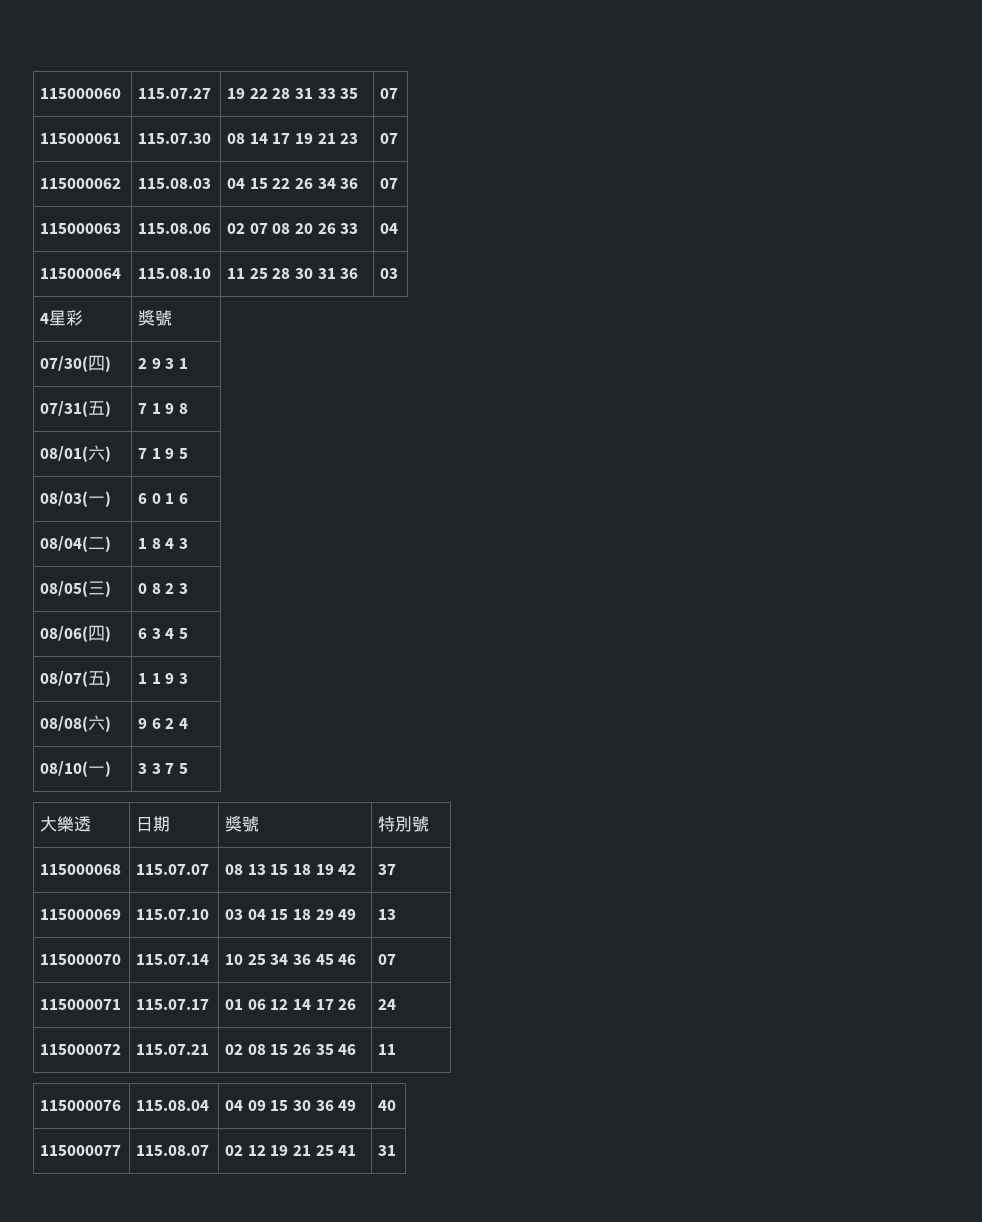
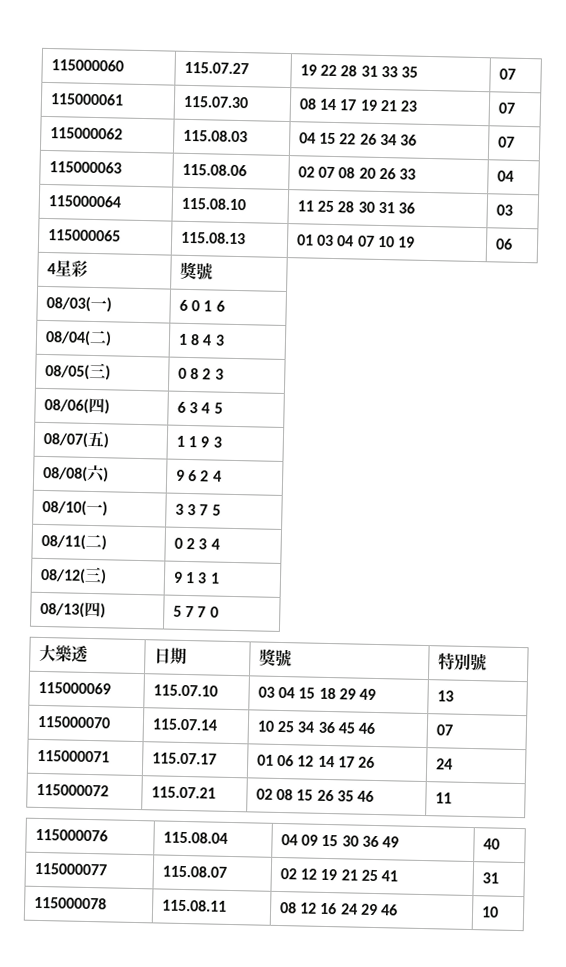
+ 115000065 | 115.08.13 | 01 03 04 07 10 19 | 06
  4星彩 | 獎號
- 07/30(四) | 2 9 3 1
- 07/31(五) | 7 1 9 8
- 08/01(六) | 7 1 9 5
+ 08/11(二) | 0 2 3 4
+ 08/12(三) | 9 1 3 1
+ 08/13(四) | 5 7 7 0
- 115000068 | 115.07.07 | 08 13 15 18 19 42 | 37
+ 115000078 | 115.08.11 | 08 12 16 24 29 46 | 10

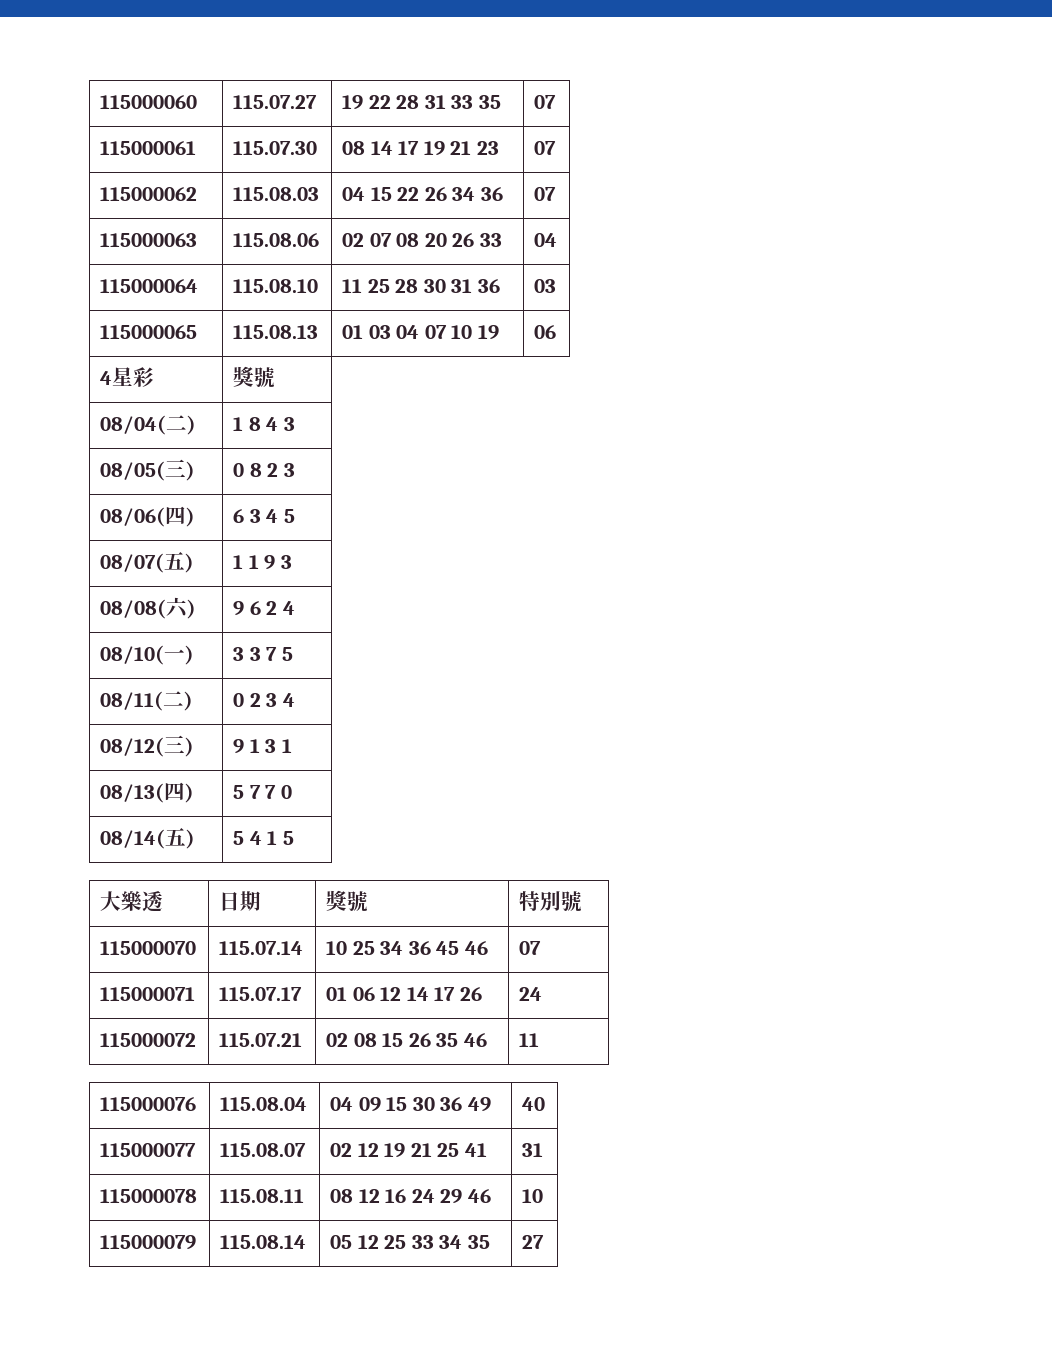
- 08/03(一) | 6 0 1 6
+ 08/14(五) | 5 4 1 5
- 115000069 | 115.07.10 | 03 04 15 18 29 49 | 13
+ 115000079 | 115.08.14 | 05 12 25 33 34 35 | 27

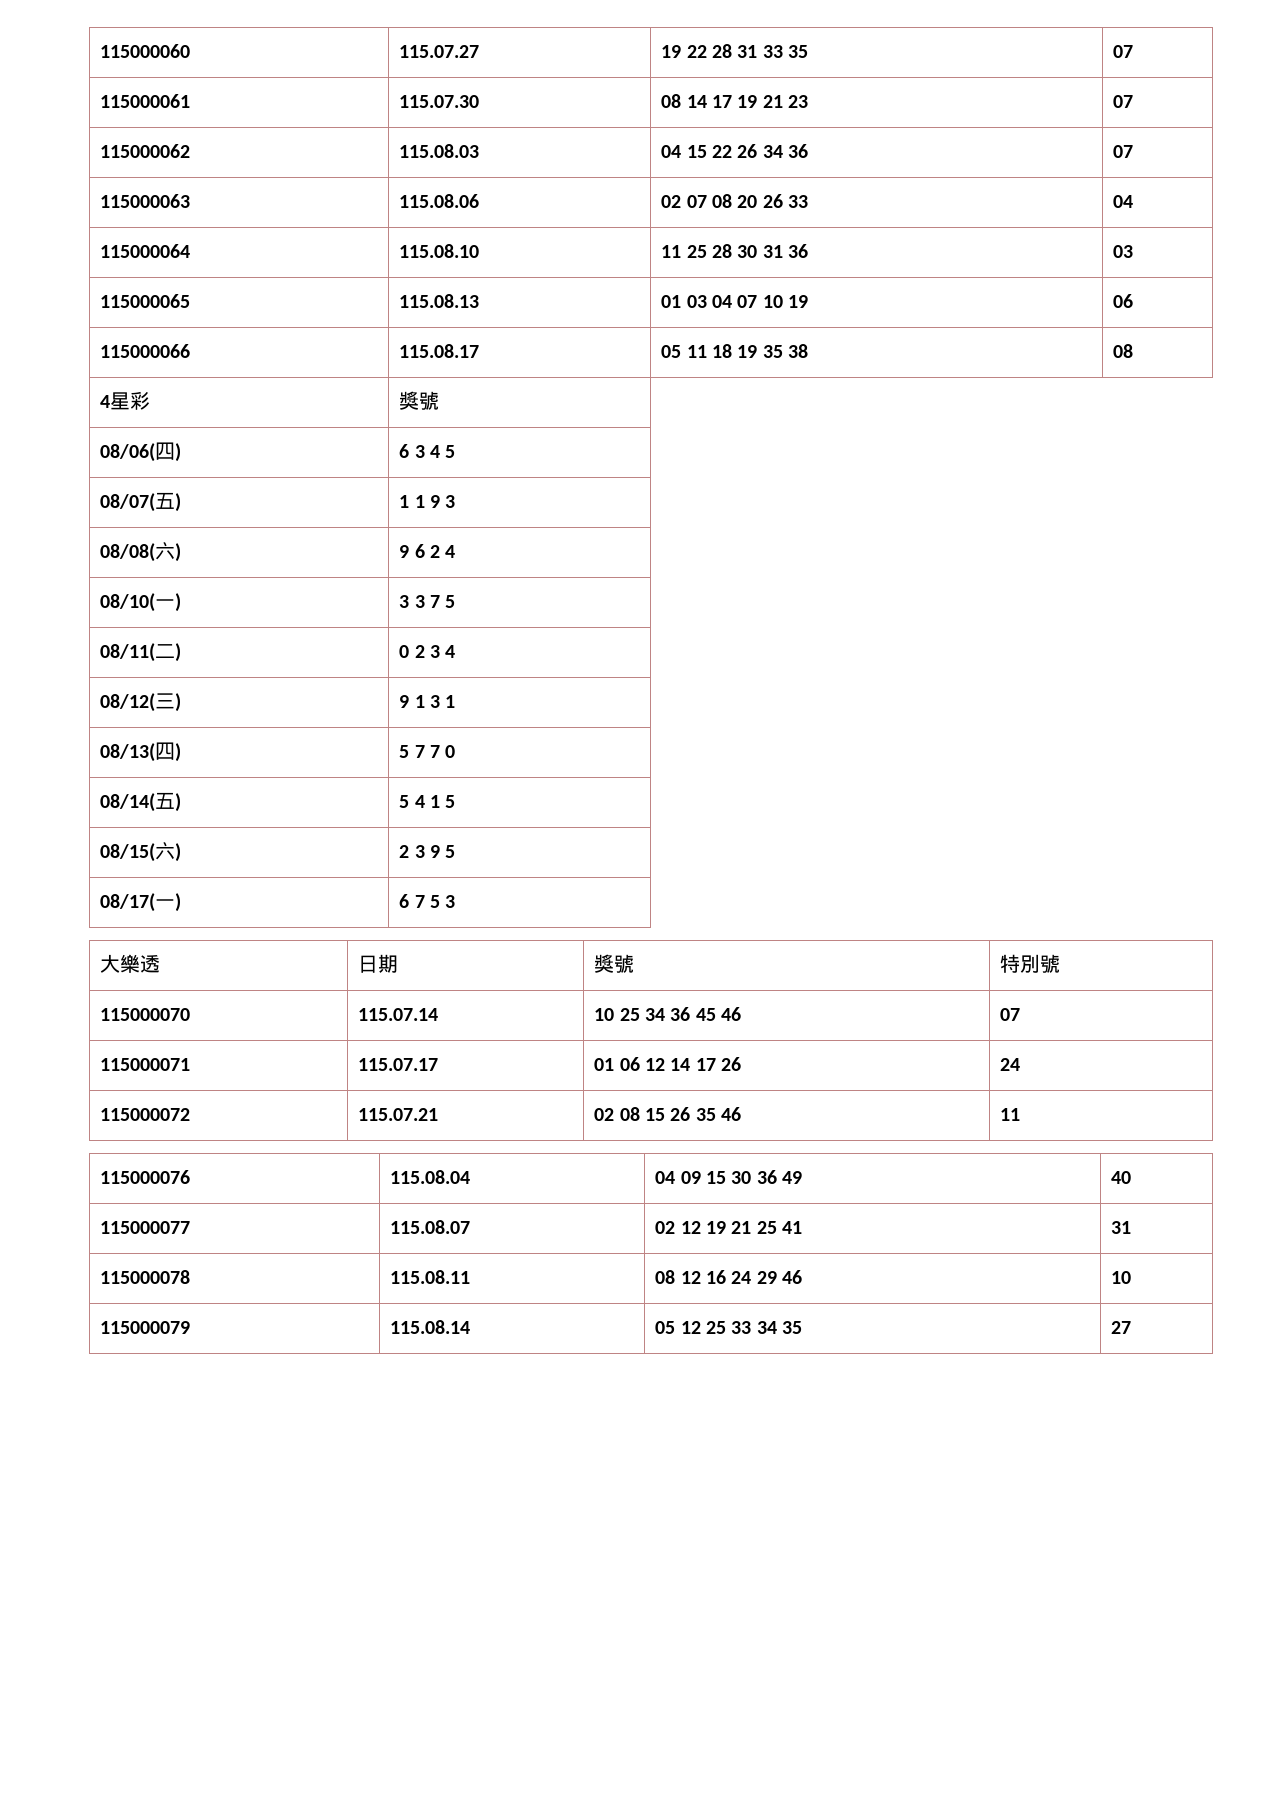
+ 115000066 | 115.08.17 | 05 11 18 19 35 38 | 08
  4星彩 | 獎號
- 08/04(二) | 1 8 4 3
- 08/05(三) | 0 8 2 3
+ 08/15(六) | 2 3 9 5
+ 08/17(一) | 6 7 5 3

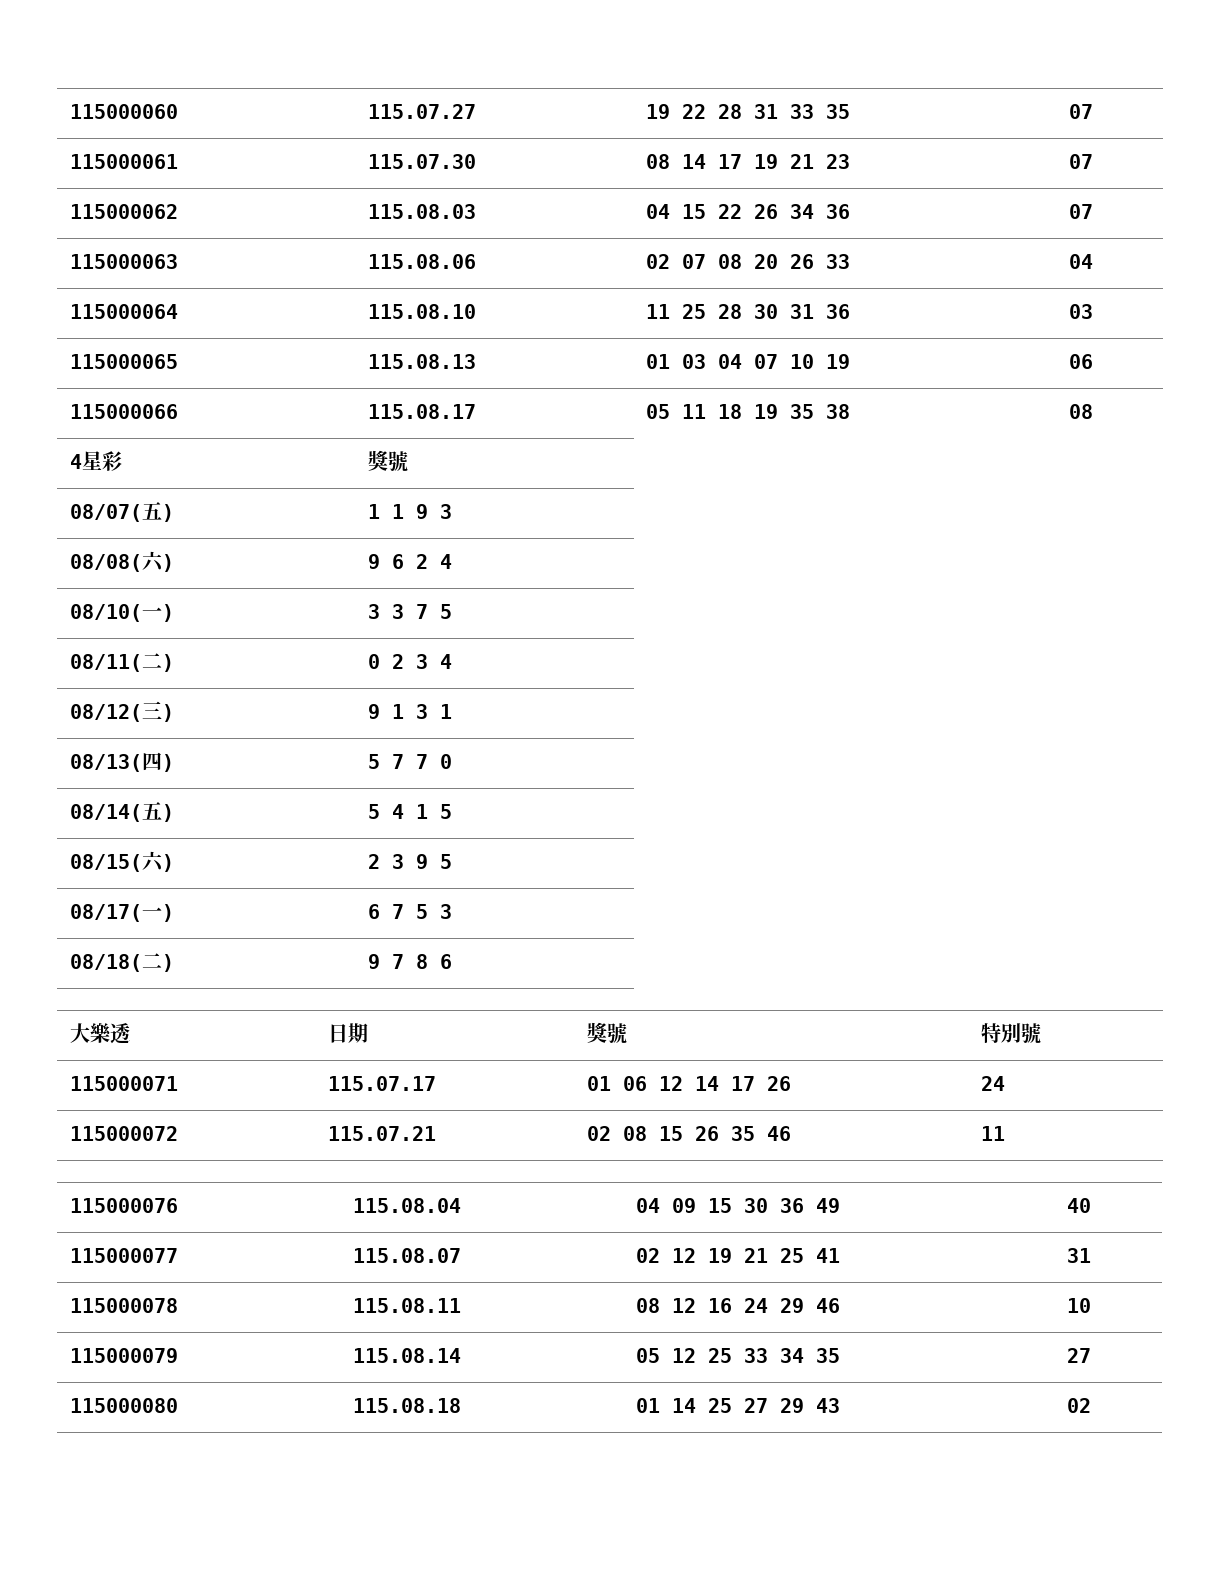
- 08/06(四) | 6 3 4 5
+ 08/18(二) | 9 7 8 6
- 115000070 | 115.07.14 | 10 25 34 36 45 46 | 07
+ 115000080 | 115.08.18 | 01 14 25 27 29 43 | 02

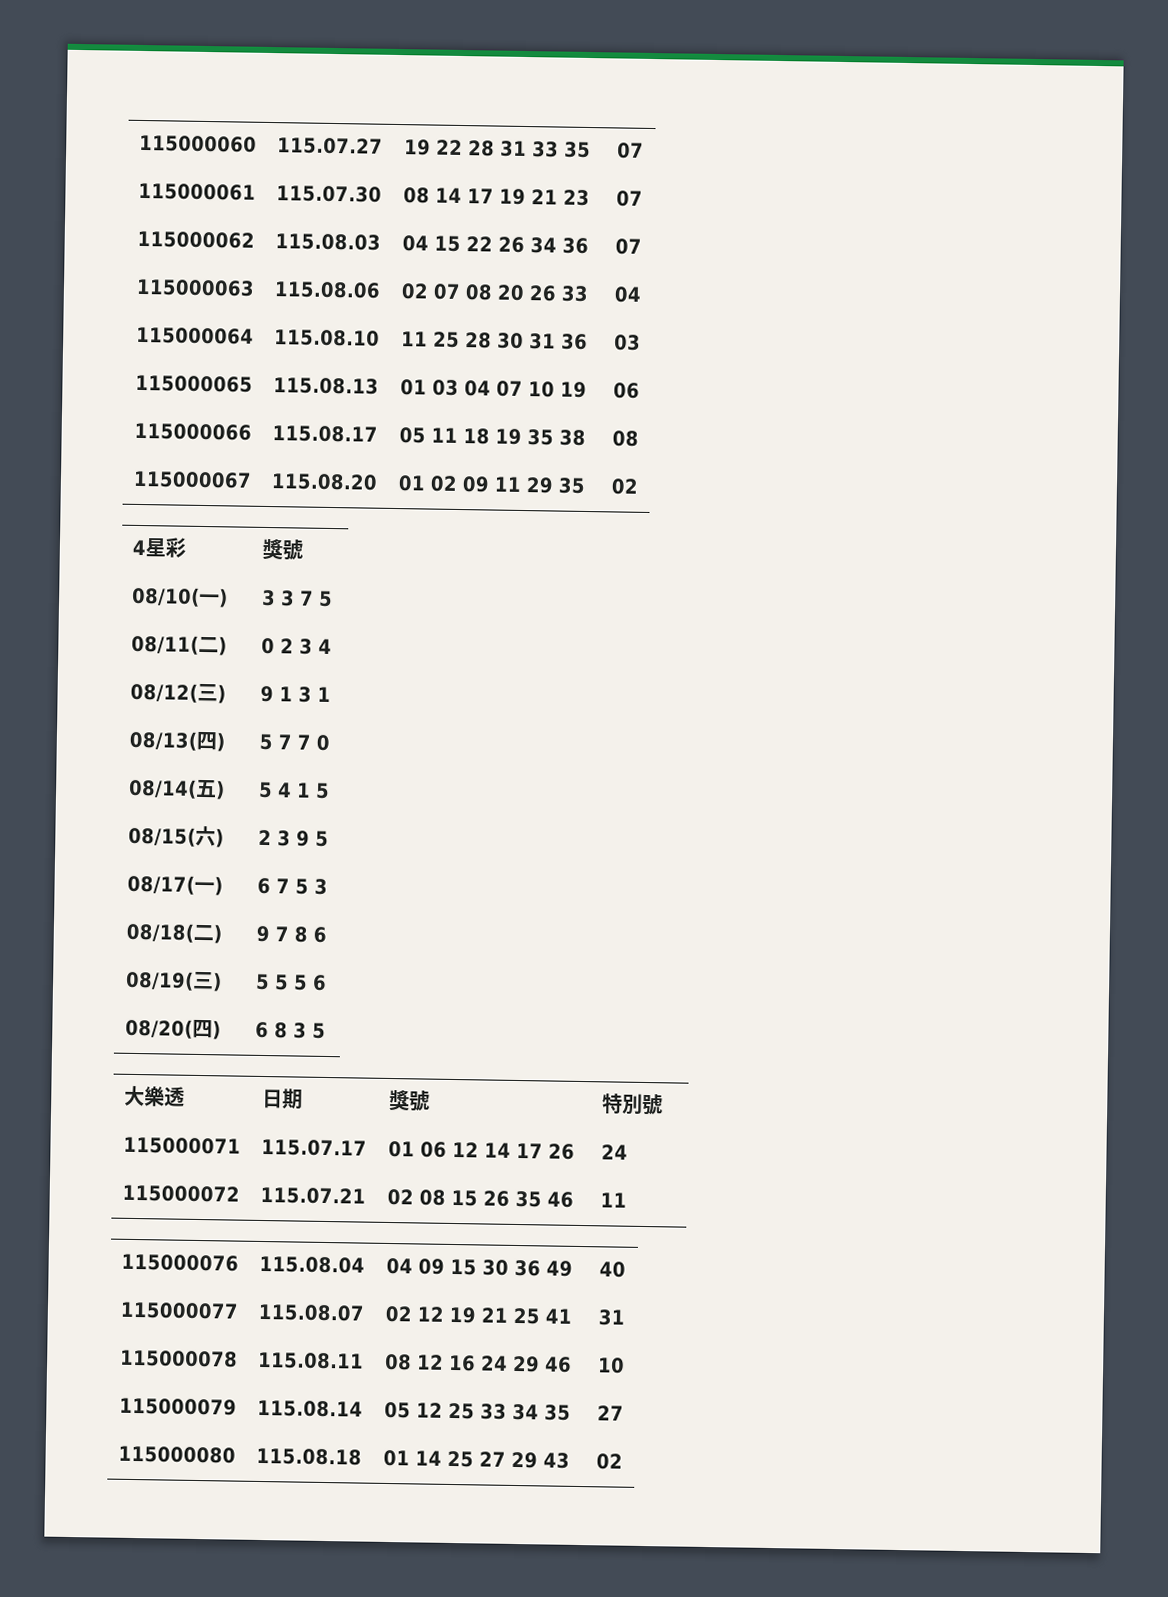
+ 115000067 | 115.08.20 | 01 02 09 11 29 35 | 02
  4星彩 | 獎號
- 08/07(五) | 1 1 9 3
- 08/08(六) | 9 6 2 4
+ 08/19(三) | 5 5 5 6
+ 08/20(四) | 6 8 3 5

